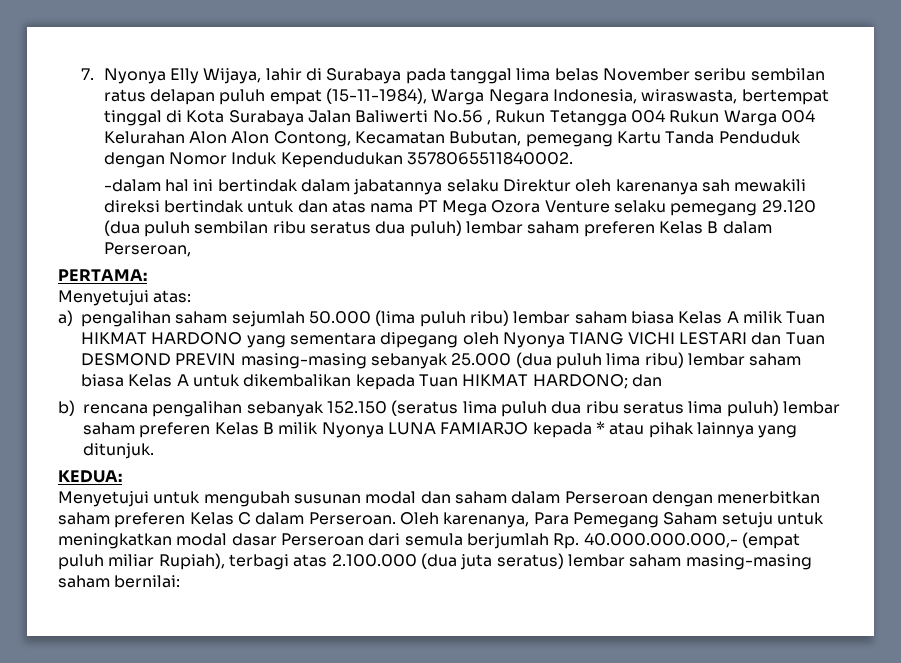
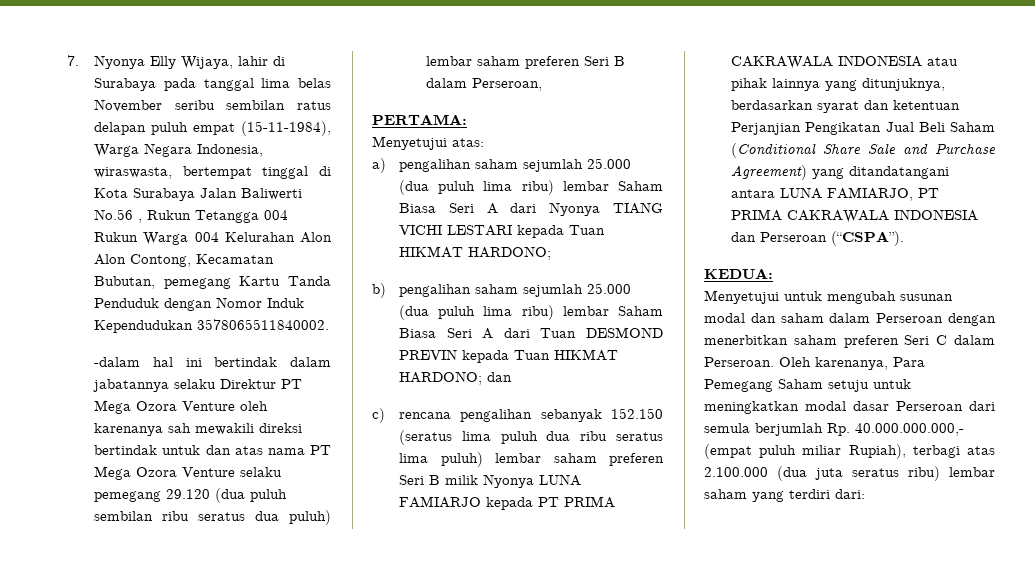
- -dalam hal ini bertindak dalam jabatannya selaku Direktur oleh karenanya sah mewakili direksi bertindak untuk dan atas nama PT Mega Ozora Venture selaku pemegang 29.120 (dua puluh sembilan ribu seratus dua puluh) lembar saham preferen Kelas B dalam Perseroan,
+ -dalam hal ini bertindak dalam jabatannya selaku Direktur PT Mega Ozora Venture oleh karenanya sah mewakili direksi bertindak untuk dan atas nama PT Mega Ozora Venture selaku pemegang 29.120 (dua puluh sembilan ribu seratus dua puluh) lembar saham preferen Seri B dalam Perseroan,
- a) pengalihan saham sejumlah 50.000 (lima puluh ribu) lembar saham biasa Kelas A milik Tuan HIKMAT HARDONO yang sementara dipegang oleh Nyonya TIANG VICHI LESTARI dan Tuan DESMOND PREVIN masing-masing sebanyak 25.000 (dua puluh lima ribu) lembar saham biasa Kelas A untuk dikembalikan kepada Tuan HIKMAT HARDONO; dan
+ a) pengalihan saham sejumlah 25.000 (dua puluh lima ribu) lembar Saham Biasa Seri A dari Nyonya TIANG VICHI LESTARI kepada Tuan HIKMAT HARDONO;
+ b) pengalihan saham sejumlah 25.000 (dua puluh lima ribu) lembar Saham Biasa Seri A dari Tuan DESMOND PREVIN kepada Tuan HIKMAT HARDONO; dan
- b) rencana pengalihan sebanyak 152.150 (seratus lima puluh dua ribu seratus lima puluh) lembar saham preferen Kelas B milik Nyonya LUNA FAMIARJO kepada * atau pihak lainnya yang ditunjuk.
+ c) rencana pengalihan sebanyak 152.150 (seratus lima puluh dua ribu seratus lima puluh) lembar saham preferen Seri B milik Nyonya LUNA FAMIARJO kepada PT PRIMA CAKRAWALA INDONESIA atau pihak lainnya yang ditunjuknya, berdasarkan syarat dan ketentuan Perjanjian Pengikatan Jual Beli Saham (Conditional Share Sale and Purchase Agreement) yang ditandatangani antara LUNA FAMIARJO, PT PRIMA CAKRAWALA INDONESIA dan Perseroan (“CSPA”).
- Menyetujui untuk mengubah susunan modal dan saham dalam Perseroan dengan menerbitkan saham preferen Kelas C dalam Perseroan.
+ Menyetujui untuk mengubah susunan modal dan saham dalam Perseroan dengan menerbitkan saham preferen Seri C dalam Perseroan.
- Oleh karenanya, Para Pemegang Saham setuju untuk meningkatkan modal dasar Perseroan dari semula berjumlah Rp. 40.000.000.000,- (empat puluh miliar Rupiah), terbagi atas 2.100.000 (dua juta seratus) lembar saham masing-masing saham bernilai:
+ Oleh karenanya, Para Pemegang Saham setuju untuk meningkatkan modal dasar Perseroan dari semula berjumlah Rp. 40.000.000.000,- (empat puluh miliar Rupiah), terbagi atas 2.100.000 (dua juta seratus ribu) lembar saham yang terdiri dari:

